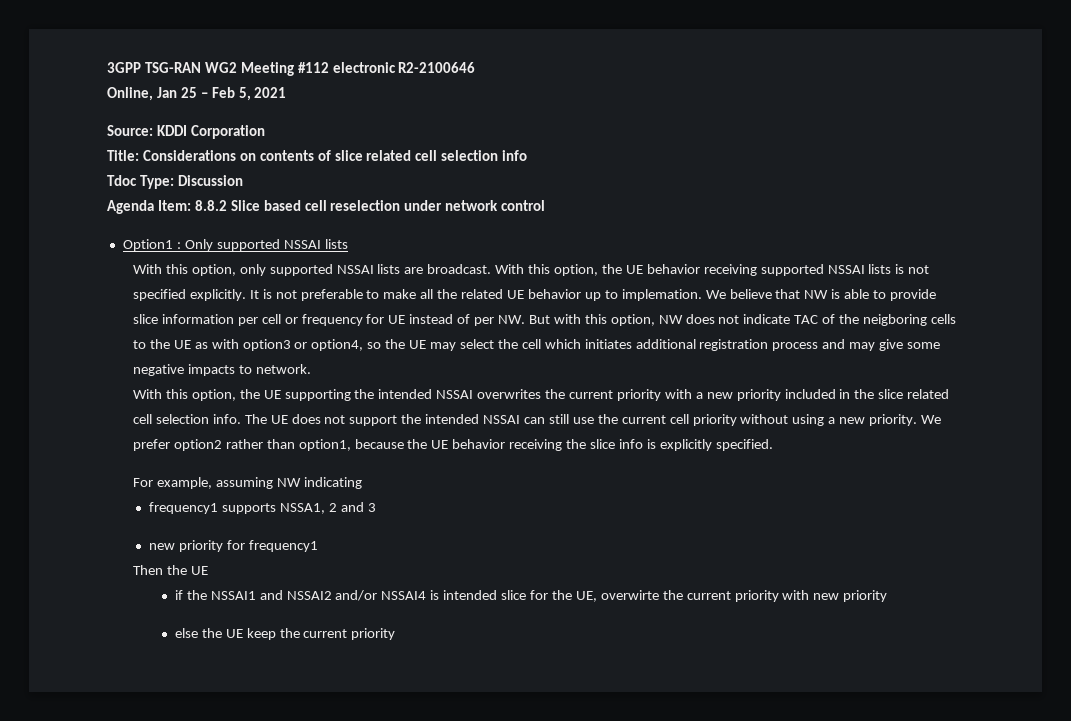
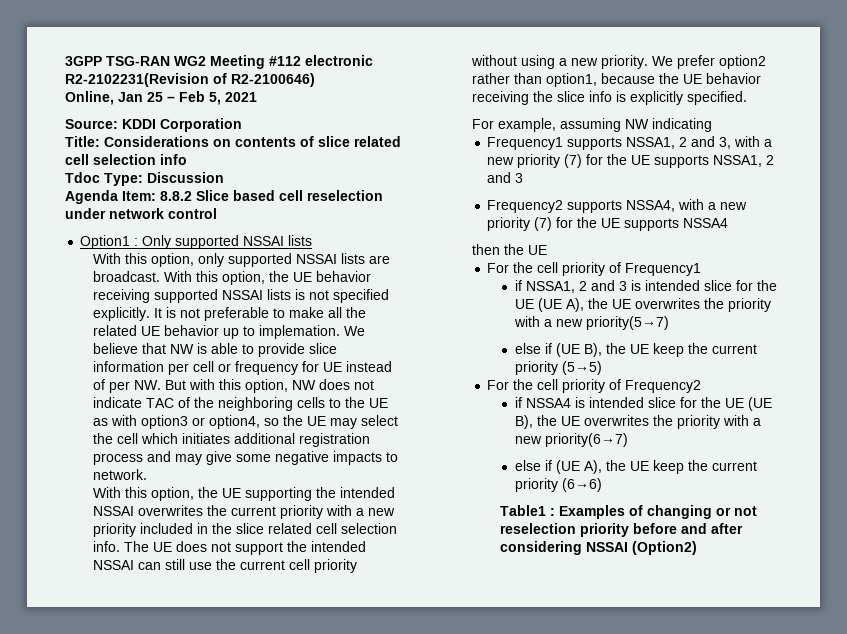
- 3GPP TSG-RAN WG2 Meeting #112 electronic R2-2100646
+ 3GPP TSG-RAN WG2 Meeting #112 electronic R2-2102231(Revision of R2-2100646)
- We believe that NW is able to provide slice information per cell or frequency for UE instead of per NW. But with this option, NW does not indicate TAC of the neigboring cells to the UE as with option3 or option4, so the UE may select the cell which initiates additional registration process and may give some negative impacts to network.
+ We believe that NW is able to provide slice information per cell or frequency for UE instead of per NW. But with this option, NW does not indicate TAC of the neighboring cells to the UE as with option3 or option4, so the UE may select the cell which initiates additional registration process and may give some negative impacts to network.
- frequency1 supports NSSA1, 2 and 3
+ Frequency1 supports NSSA1, 2 and 3, with a new priority (7) for the UE supports NSSA1, 2 and 3
- new priority for frequency1
- Then the UE
- if the NSSAI1 and NSSAI2 and/or NSSAI4 is intended slice for the UE, overwirte the current priority with new priority
- else the UE keep the current priority
+ Frequency2 supports NSSA4, with a new priority (7) for the UE supports NSSA4
+ then the UE
+ For the cell priority of Frequency1
+ if NSSA1, 2 and 3 is intended slice for the UE (UE A), the UE overwrites the priority with a new priority(5→7)
+ else if (UE B), the UE keep the current priority (5→5)
+ For the cell priority of Frequency2
+ if NSSA4 is intended slice for the UE (UE B), the UE overwrites the priority with a new priority(6→7)
+ else if (UE A), the UE keep the current priority (6→6)
+ Table1 : Examples of changing or not reselection priority before and after considering NSSAI (Option2)

